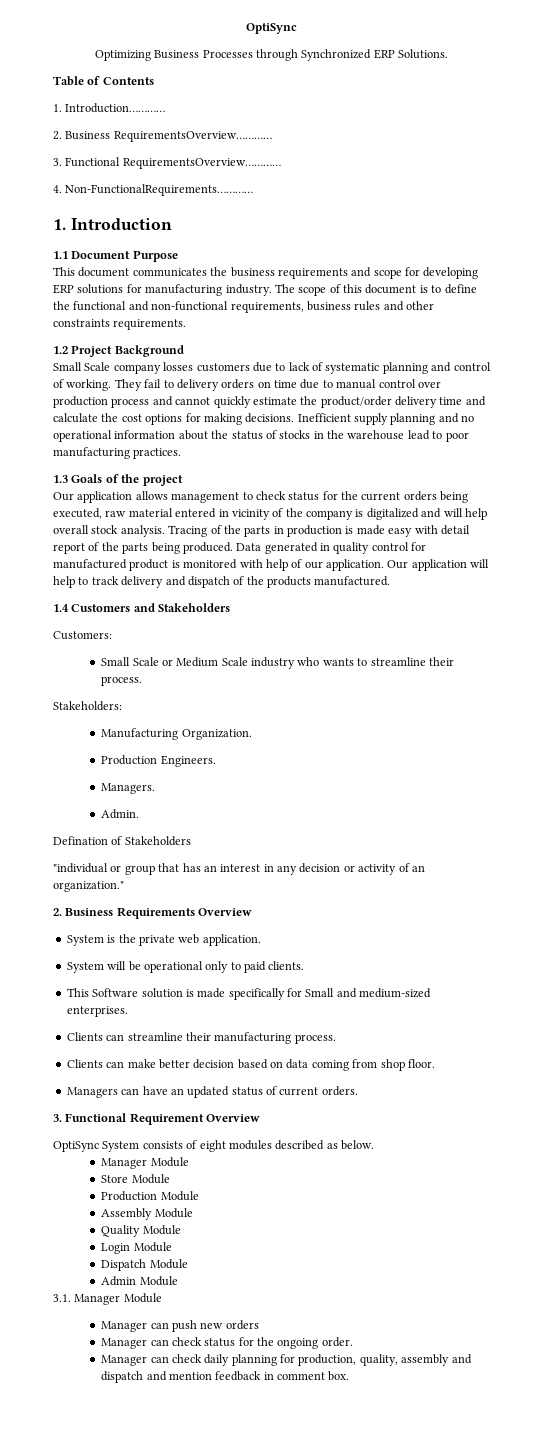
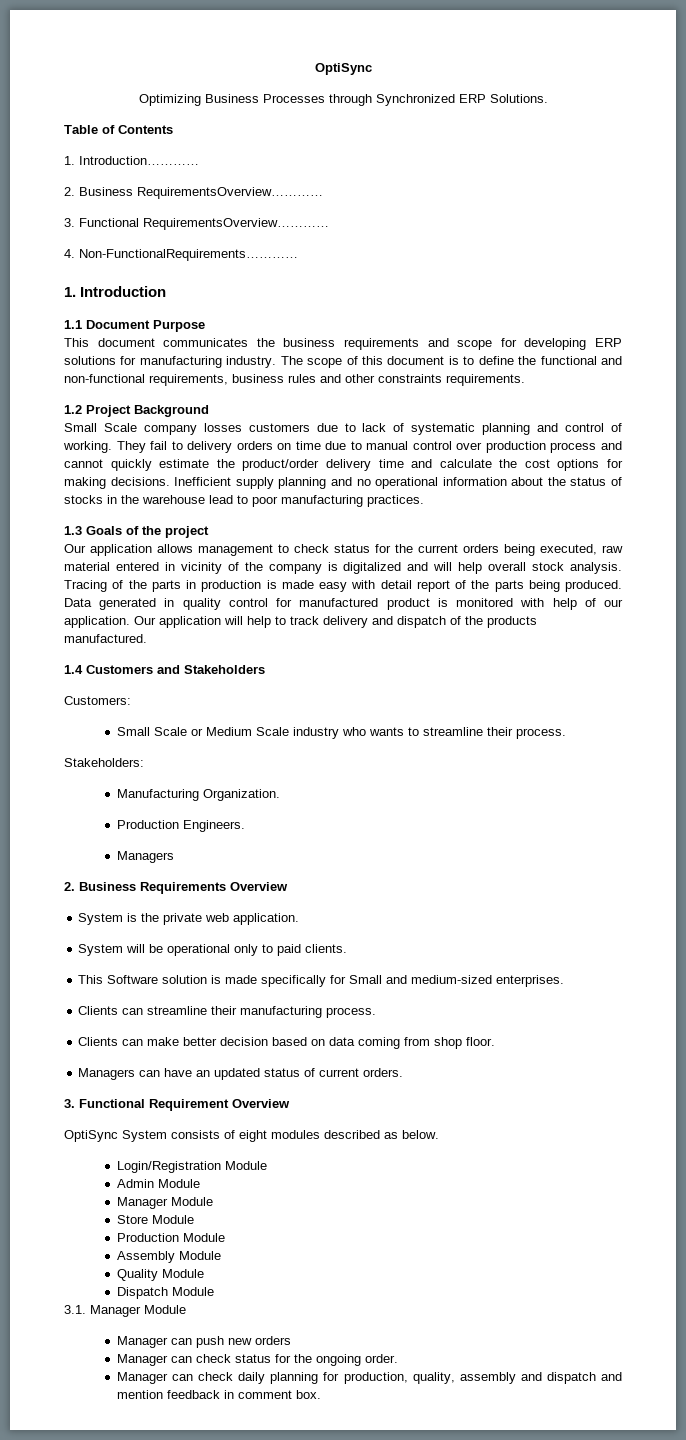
  Production Engineers.
- Managers.
- Admin.
- Defination of Stakeholders
- "individual or group that has an interest in any decision or activity of an organization."
+ Managers
+ Login/Registration Module
+ Admin Module
- Login Module
- Admin Module

